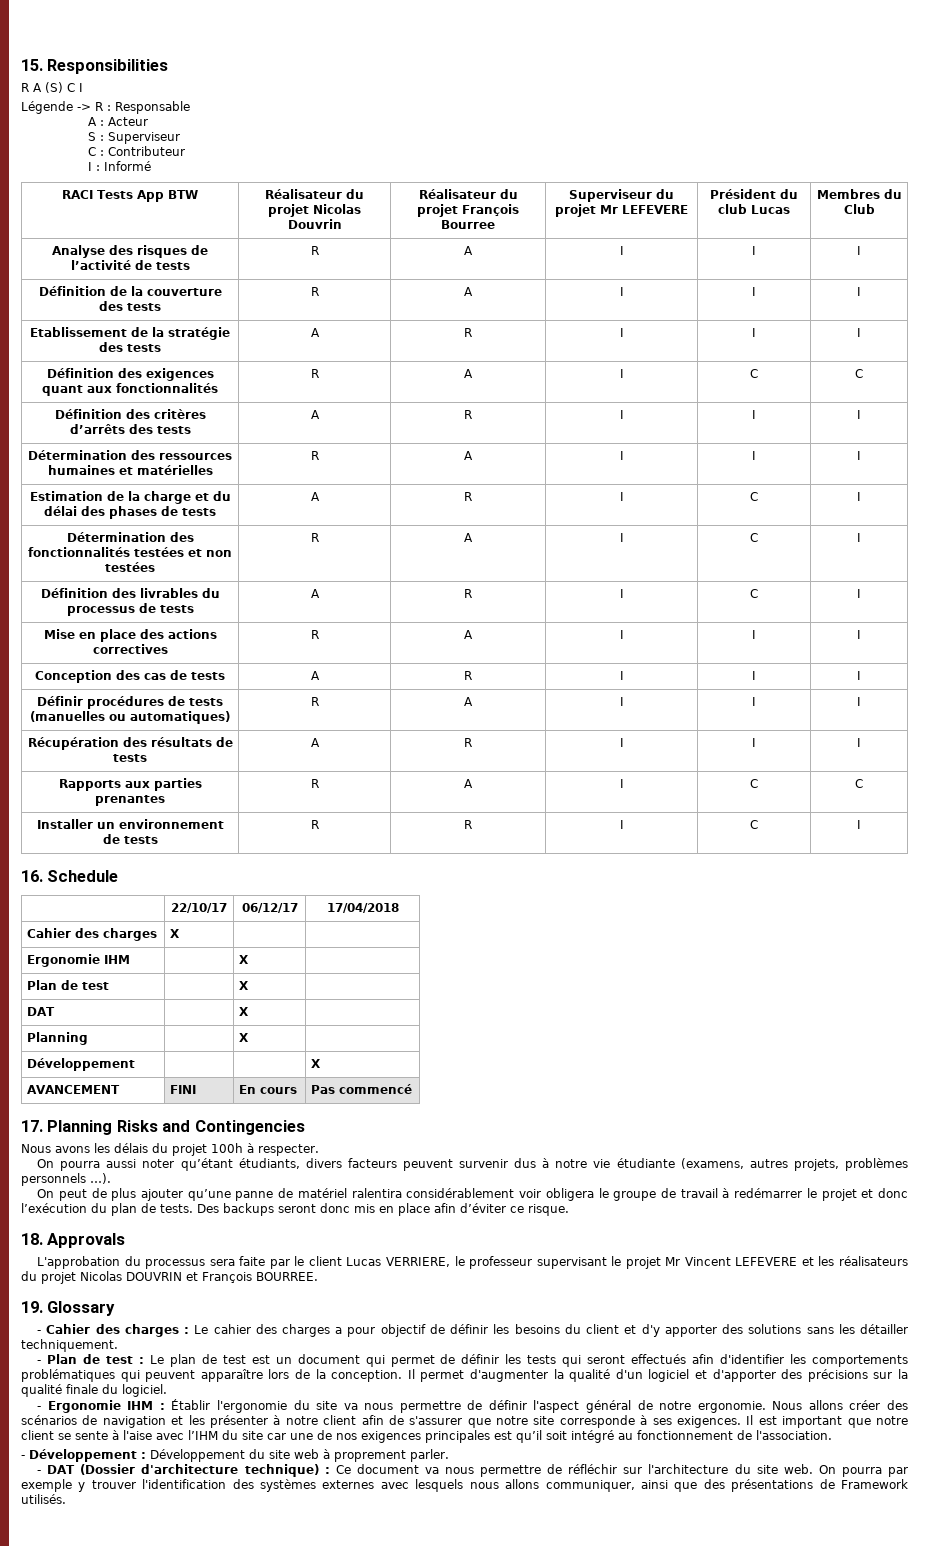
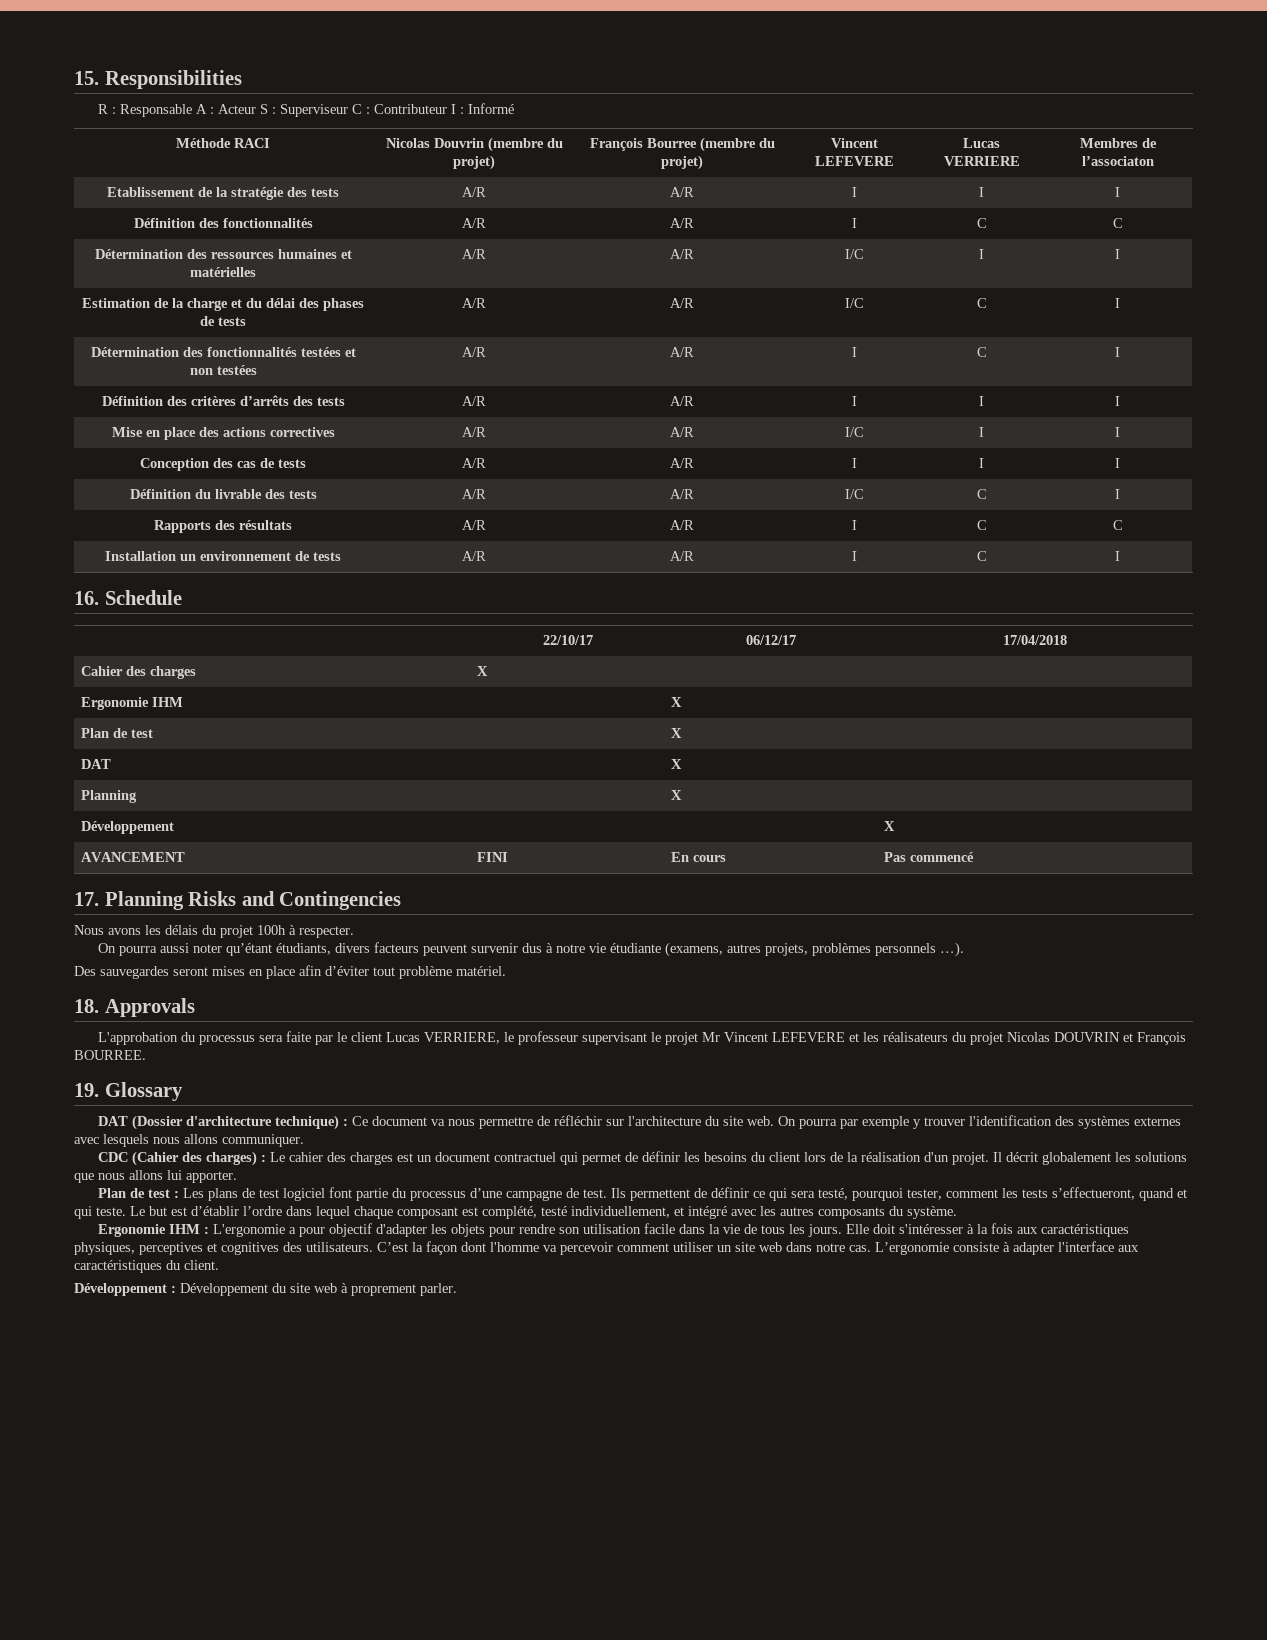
- R A (S) C I
- Légende -> R : Responsable
- A : Acteur
- S : Superviseur
- C : Contributeur
- I : Informé
+ R : Responsable A : Acteur S : Superviseur C : Contributeur I : Informé
- RACI Tests App BTW | Réalisateur du projet Nicolas Douvrin | Réalisateur du projet François Bourree | Superviseur du projet Mr LEFEVERE | Président du club Lucas | Membres du Club
- Analyse des risques de l’activité de tests | R | A | I | I | I
- Définition de la couverture des tests | R | A | I | I | I
+ Méthode RACI | Nicolas Douvrin (membre du projet) | François Bourree (membre du projet) | Vincent LEFEVERE | Lucas VERRIERE | Membres de l’associaton
- Etablissement de la stratégie des tests | A | R | I | I | I
+ Etablissement de la stratégie des tests | A/R | A/R | I | I | I
- Définition des exigences quant aux fonctionnalités | R | A | I | C | C
- Définition des critères d’arrêts des tests | A | R | I | I | I
+ Définition des fonctionnalités | A/R | A/R | I | C | C
- Détermination des ressources humaines et matérielles | R | A | I | I | I
+ Détermination des ressources humaines et matérielles | A/R | A/R | I/C | I | I
- Estimation de la charge et du délai des phases de tests | A | R | I | C | I
+ Estimation de la charge et du délai des phases de tests | A/R | A/R | I/C | C | I
- Détermination des fonctionnalités testées et non testées | R | A | I | C | I
+ Détermination des fonctionnalités testées et non testées | A/R | A/R | I | C | I
- Définition des livrables du processus de tests | A | R | I | C | I
+ Définition des critères d’arrêts des tests | A/R | A/R | I | I | I
- Mise en place des actions correctives | R | A | I | I | I
+ Mise en place des actions correctives | A/R | A/R | I/C | I | I
- Conception des cas de tests | A | R | I | I | I
- Définir procédures de tests (manuelles ou automatiques) | R | A | I | I | I
- Récupération des résultats de tests | A | R | I | I | I
- Rapports aux parties prenantes | R | A | I | C | C
- Installer un environnement de tests | R | R | I | C | I
+ Conception des cas de tests | A/R | A/R | I | I | I
+ Définition du livrable des tests | A/R | A/R | I/C | C | I
+ Rapports des résultats | A/R | A/R | I | C | C
+ Installation un environnement de tests | A/R | A/R | I | C | I
- On peut de plus ajouter qu’une panne de matériel ralentira considérablement voir obligera le groupe de travail à redémarrer le projet et donc l’exécution du plan de tests. Des backups seront donc mis en place afin d’éviter ce risque.
+ Des sauvegardes seront mises en place afin d’éviter tout problème matériel.
- - Cahier des charges : Le cahier des charges a pour objectif de définir les besoins du client et d'y apporter des solutions sans les détailler techniquement.
- - Plan de test : Le plan de test est un document qui permet de définir les tests qui seront effectués afin d'identifier les comportements problématiques qui peuvent apparaître lors de la conception. Il permet d'augmenter la qualité d'un logiciel et d'apporter des précisions sur la qualité finale du logiciel.
- - Ergonomie IHM : Établir l'ergonomie du site va nous permettre de définir l'aspect général de notre ergonomie. Nous allons créer des scénarios de navigation et les présenter à notre client afin de s'assurer que notre site corresponde à ses exigences. Il est important que notre client se sente à l'aise avec l’IHM du site car une de nos exigences principales est qu’il soit intégré au fonctionnement de l'association.
- - Développement : Développement du site web à proprement parler.
- - DAT (Dossier d'architecture technique) : Ce document va nous permettre de réfléchir sur l'architecture du site web.
+ DAT (Dossier d'architecture technique) : Ce document va nous permettre de réfléchir sur l'architecture du site web.
- On pourra par exemple y trouver l'identification des systèmes externes avec lesquels nous allons communiquer, ainsi que des présentations de Framework utilisés.
+ On pourra par exemple y trouver l'identification des systèmes externes avec lesquels nous allons communiquer.
+ CDC (Cahier des charges) : Le cahier des charges est un document contractuel qui permet de définir les besoins du client lors de la réalisation d'un projet. Il décrit globalement les solutions que nous allons lui apporter.
+ Plan de test : Les plans de test logiciel font partie du processus d’une campagne de test. Ils permettent de définir ce qui sera testé, pourquoi tester, comment les tests s’effectueront, quand et qui teste. Le but est d’établir l’ordre dans lequel chaque composant est complété, testé individuellement, et intégré avec les autres composants du système.
+ Ergonomie IHM : L'ergonomie a pour objectif d'adapter les objets pour rendre son utilisation facile dans la vie de tous les jours. Elle doit s'intéresser à la fois aux caractéristiques physiques, perceptives et cognitives des utilisateurs. C’est la façon dont l'homme va percevoir comment utiliser un site web dans notre cas. L’ergonomie consiste à adapter l'interface aux caractéristiques du client.
+ Développement : Développement du site web à proprement parler.

